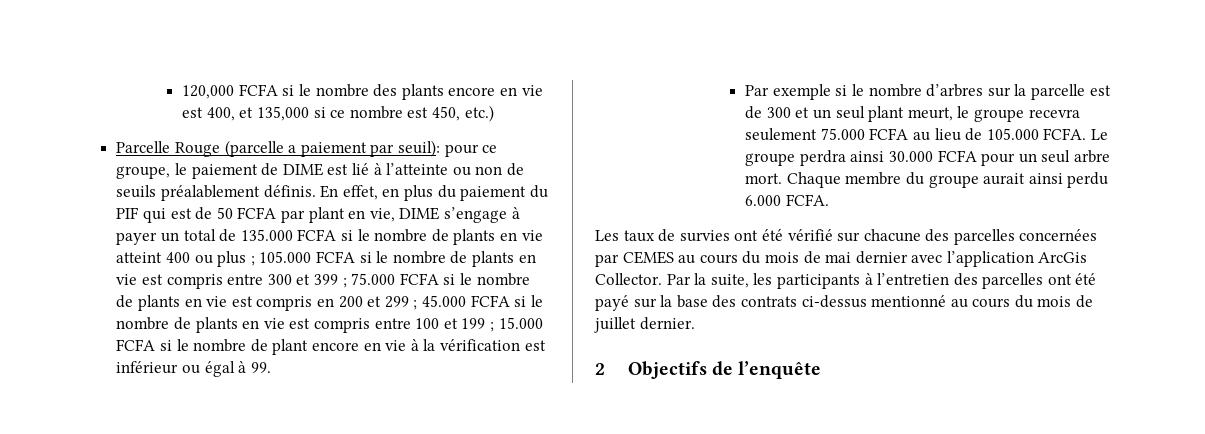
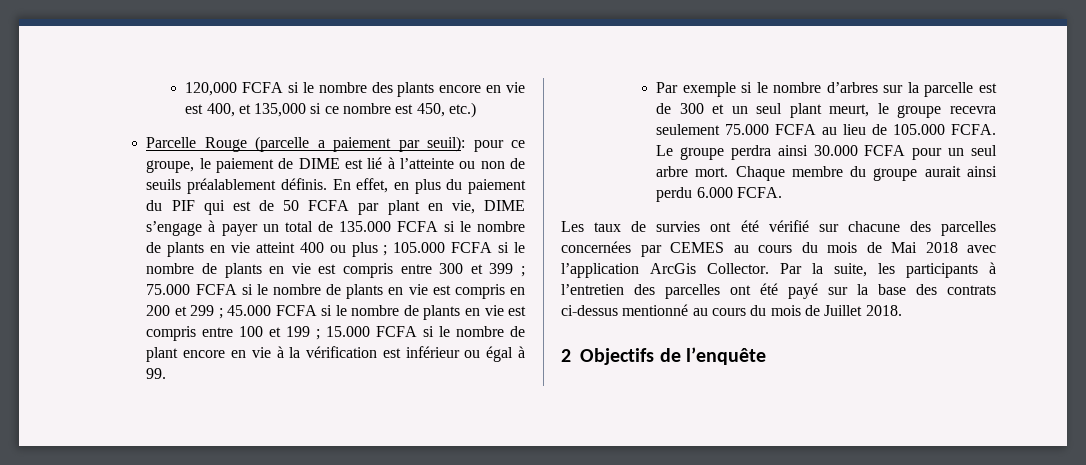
- Les taux de survies ont été vérifié sur chacune des parcelles concernées par CEMES au cours du mois de mai dernier avec l’application ArcGis Collector.
+ Les taux de survies ont été vérifié sur chacune des parcelles concernées par CEMES au cours du mois de Mai 2018 avec l’application ArcGis Collector.
- Par la suite, les participants à l’entretien des parcelles ont été payé sur la base des contrats ci-dessus mentionné au cours du mois de juillet dernier.
+ Par la suite, les participants à l’entretien des parcelles ont été payé sur la base des contrats ci-dessus mentionné au cours du mois de Juillet 2018.

